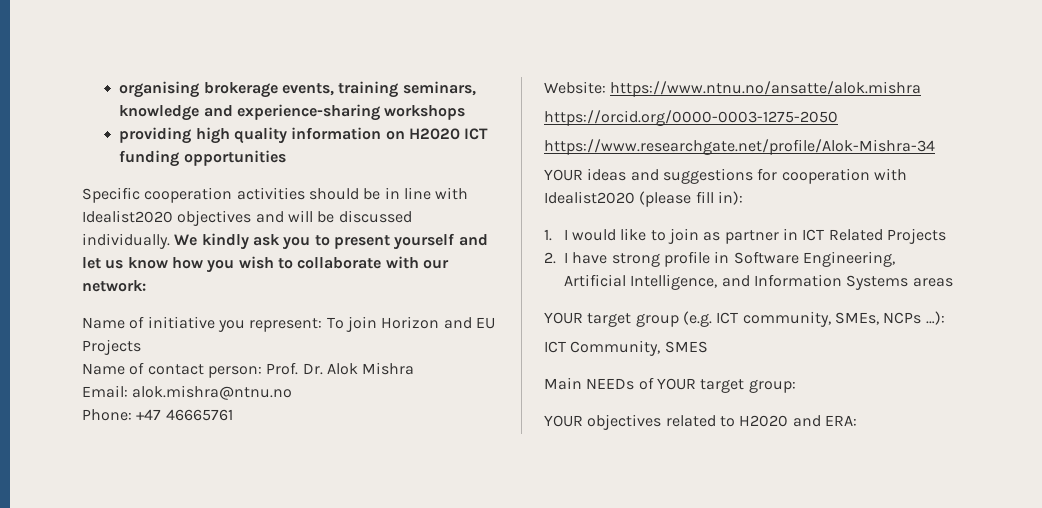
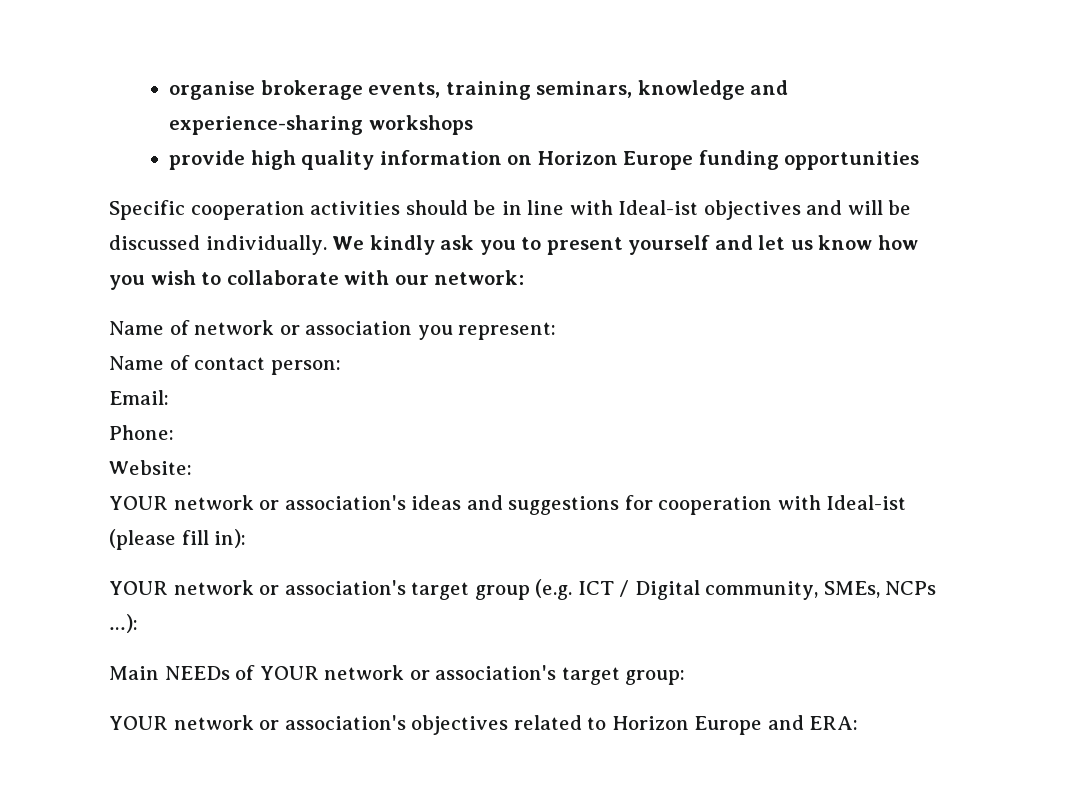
- organising brokerage events, training seminars, knowledge and experience-sharing workshops
+ organise brokerage events, training seminars, knowledge and experience-sharing workshops
- providing high quality information on H2020 ICT funding opportunities
+ provide high quality information on Horizon Europe funding opportunities
- Specific cooperation activities should be in line with Idealist2020 objectives and will be discussed individually.
+ Specific cooperation activities should be in line with Ideal-ist objectives and will be discussed individually.
- Name of initiative you represent: To join Horizon and EU Projects
+ Name of network or association you represent:
- Name of contact person: Prof. Dr. Alok Mishra
+ Name of contact person:
- Email: alok.mishra@ntnu.no
+ Email:
- Phone: +47 46665761
+ Phone:
- Website: https://www.ntnu.no/ansatte/alok.mishra
- https://orcid.org/0000-0003-1275-2050
- https://www.researchgate.net/profile/Alok-Mishra-34
- YOUR ideas and suggestions for cooperation with Idealist2020 (please fill in):
+ Website:
+ YOUR network or association's ideas and suggestions for cooperation with Ideal-ist (please fill in):
- 1. I would like to join as partner in ICT Related Projects
- 2. I have strong profile in Software Engineering, Artificial Intelligence, and Information Systems areas
- YOUR target group (e.g. ICT community, SMEs, NCPs …):
+ YOUR network or association's target group (e.g. ICT / Digital community, SMEs, NCPs …):
- ICT Community, SMES
- Main NEEDs of YOUR target group:
+ Main NEEDs of YOUR network or association's target group:
- YOUR objectives related to H2020 and ERA:
+ YOUR network or association's objectives related to Horizon Europe and ERA:

